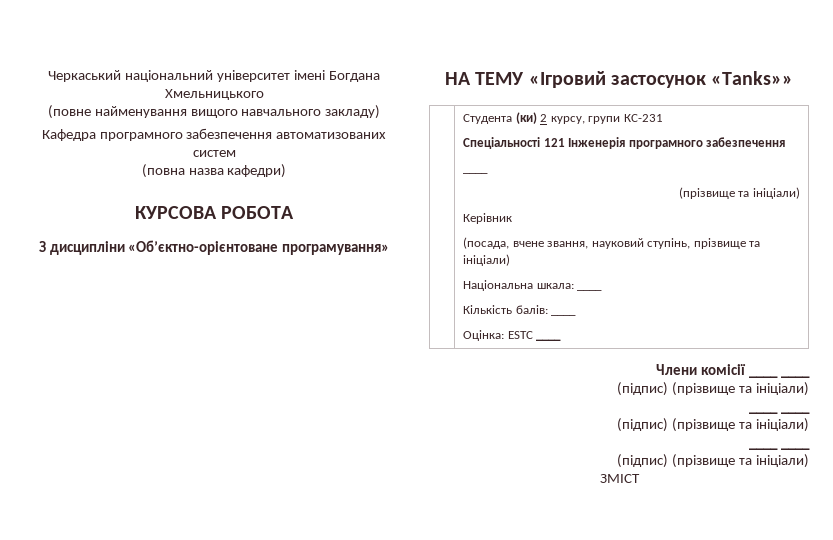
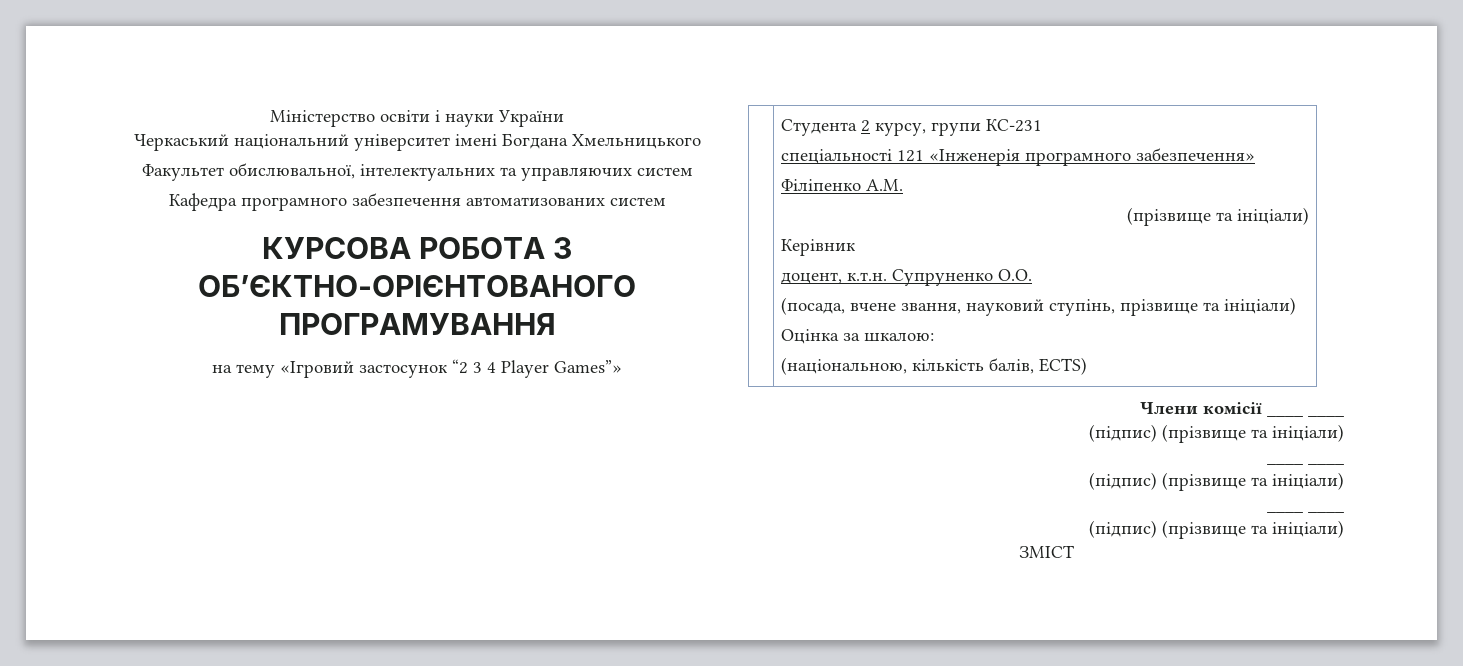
+ Міністерство освіти і науки України
- (повне найменування вищого навчального закладу)
+ Факультет обислювальної, інтелектуальних та управляючих систем
- (повна назва кафедри)
- КУРСОВА РОБОТА
- З дисципліни «Об’єктно-орієнтоване програмування»
- НА ТЕМУ «Ігровий застосунок «Tanks»»
+ КУРСОВА РОБОТА З ОБ’ЄКТНО-ОРІЄНТОВАНОГО ПРОГРАМУВАННЯ
+ на тему «Ігровий застосунок “2 3 4 Player Games”»
- | Студента (ки) 2 курсу, групи КС-231
- Спеціальності 121 Інженерія програмного забезпечення
- ____
+ | Студента 2 курсу, групи КС-231
+ спеціальності 121 «Інженерія програмного забезпечення»
+ Філіпенко А.М.
  (прізвище та ініціали)
  Керівник
+ доцент, к.т.н. Супруненко О.О.
  (посада, вчене звання, науковий ступінь, прізвище та ініціали)
- Національна шкала: ____
- Кількість балів: ____
- Оцінка: ESTC ____
+ Оцінка за шкалою:
+ (національною, кількість балів, ECTS)

